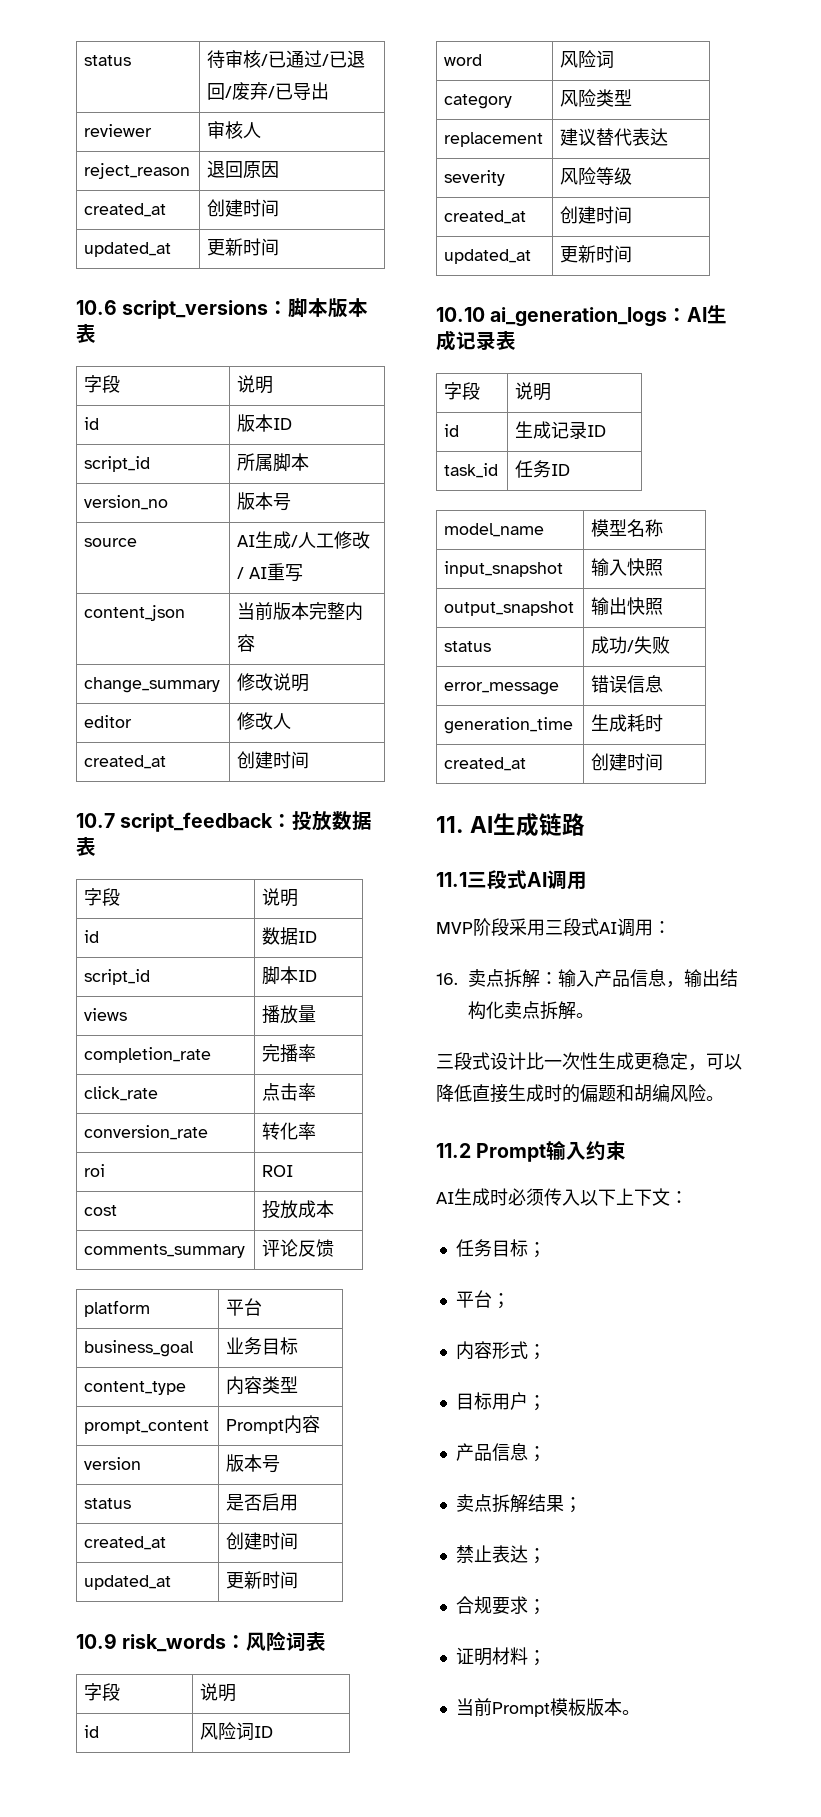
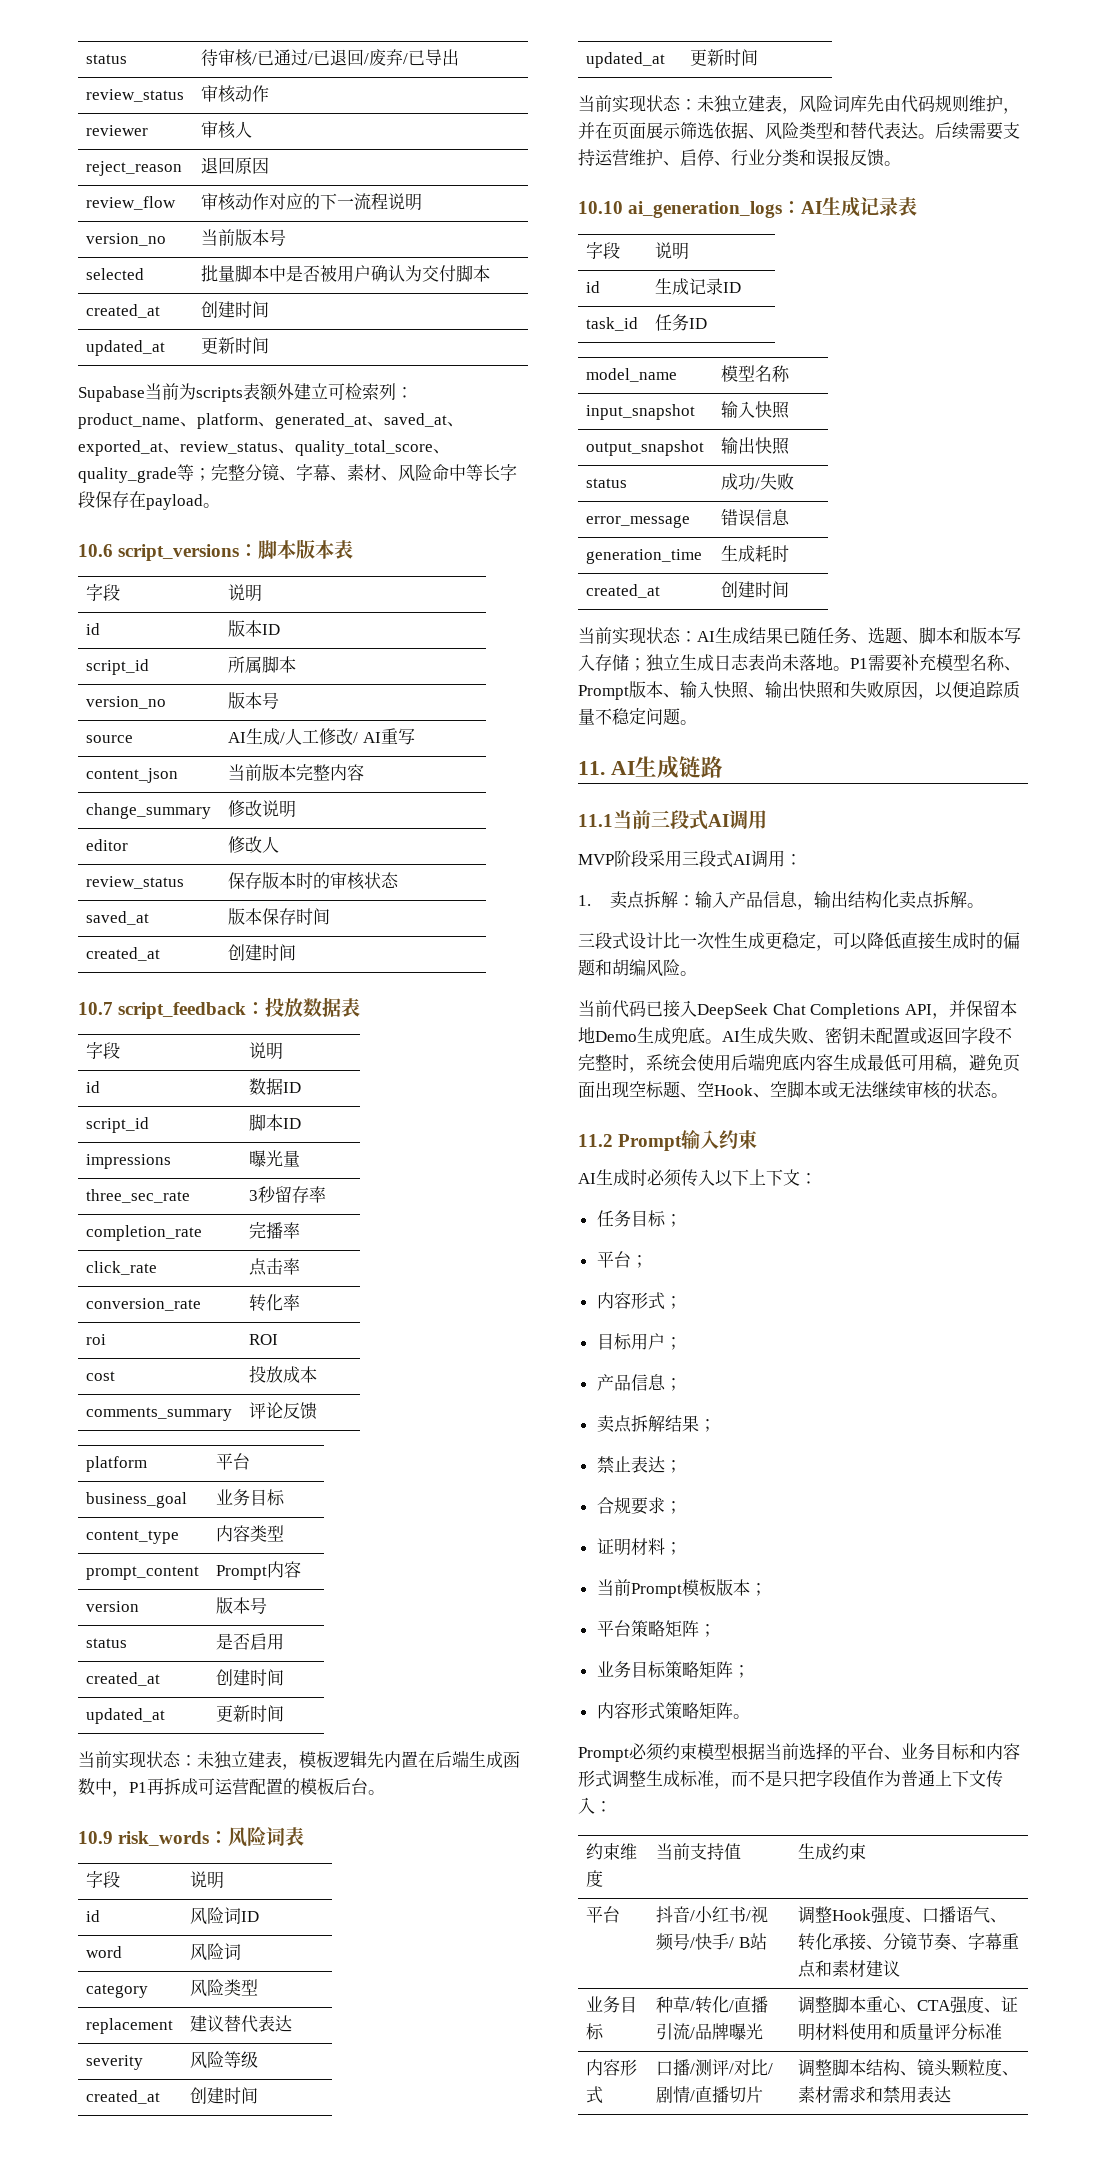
+ review_status | 审核动作
  reject_reason | 退回原因
+ review_flow | 审核动作对应的下一流程说明
+ version_no | 当前版本号
+ selected | 批量脚本中是否被用户确认为交付脚本
  created_at | 创建时间
  updated_at | 更新时间
+ Supabase当前为scripts表额外建立可检索列：product_name、platform、generated_at、saved_at、exported_at、review_status、quality_total_score、quality_grade等；完整分镜、字幕、素材、风险命中等长字段保存在payload。
+ review_status | 保存版本时的审核状态
+ saved_at | 版本保存时间
- views | 播放量
+ impressions | 曝光量
+ three_sec_rate | 3秒留存率
+ 当前实现状态：未独立建表，模板逻辑先内置在后端生成函数中，P1再拆成可运营配置的模板后台。
+ 当前实现状态：未独立建表，风险词库先由代码规则维护，并在页面展示筛选依据、风险类型和替代表达。后续需要支持运营维护、启停、行业分类和误报反馈。
+ 当前实现状态：AI生成结果已随任务、选题、脚本和版本写入存储；独立生成日志表尚未落地。P1需要补充模型名称、Prompt版本、输入快照、输出快照和失败原因，以便追踪质量不稳定问题。
- 11.1三段式AI调用
+ 11.1当前三段式AI调用
- 16.卖点拆解：输入产品信息，输出结构化卖点拆解。
+ 1.卖点拆解：输入产品信息，输出结构化卖点拆解。
+ 当前代码已接入DeepSeek Chat Completions API，并保留本地Demo生成兜底。AI生成失败、密钥未配置或返回字段不完整时，系统会使用后端兜底内容生成最低可用稿，避免页面出现空标题、空Hook、空脚本或无法继续审核的状态。
- 当前Prompt模板版本。
+ 当前Prompt模板版本；
+ 平台策略矩阵；
+ 业务目标策略矩阵；
+ 内容形式策略矩阵。
+ Prompt必须约束模型根据当前选择的平台、业务目标和内容形式调整生成标准，而不是只把字段值作为普通上下文传入：
+ 约束维度 | 当前支持值 | 生成约束
+ 平台 | 抖音/小红书/视频号/快手/ B站 | 调整Hook强度、口播语气、转化承接、分镜节奏、字幕重点和素材建议
+ 业务目标 | 种草/转化/直播引流/品牌曝光 | 调整脚本重心、CTA强度、证明材料使用和质量评分标准
+ 内容形式 | 口播/测评/对比/剧情/直播切片 | 调整脚本结构、镜头颗粒度、素材需求和禁用表达

